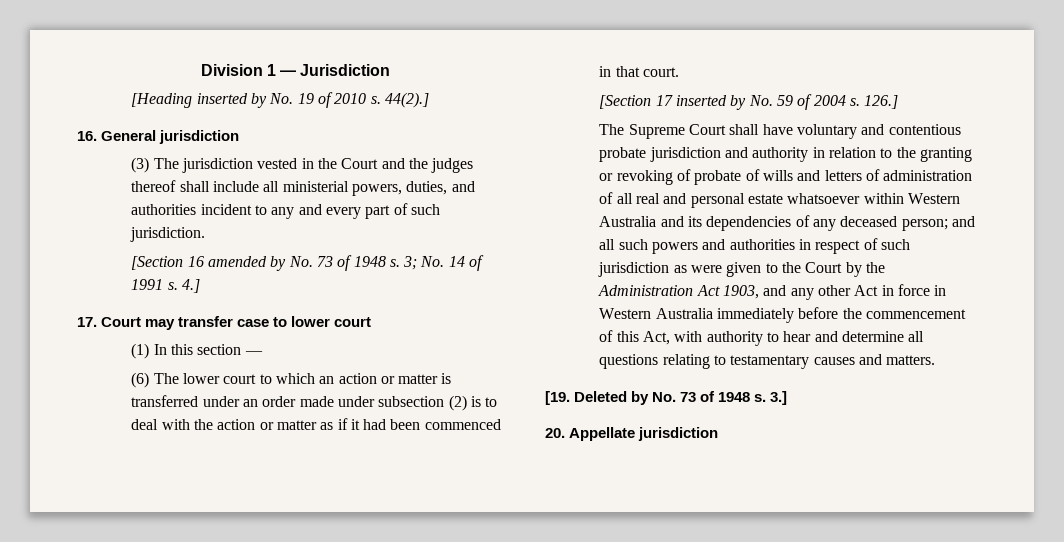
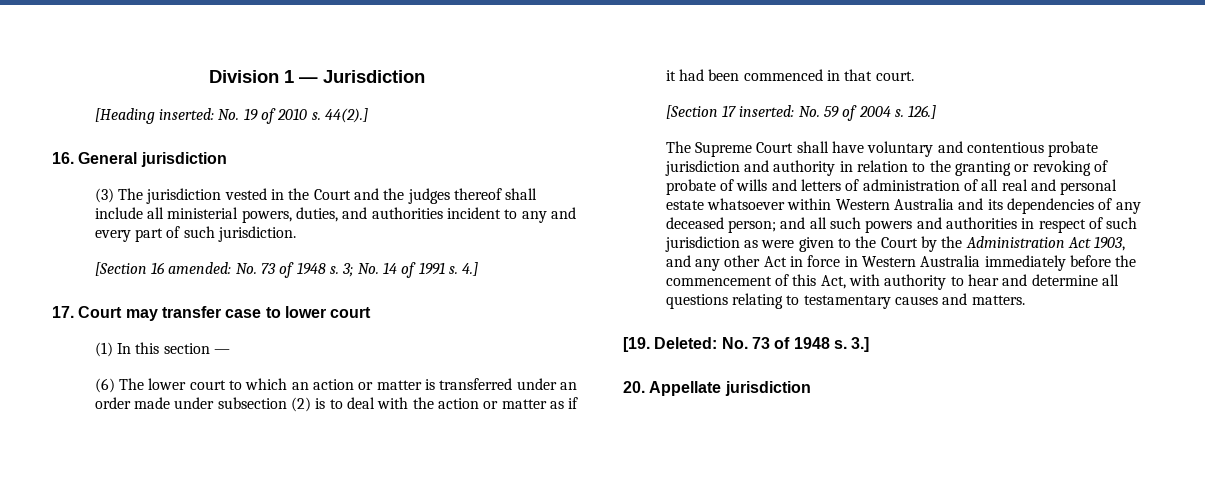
- [Heading inserted by No. 19 of 2010 s.
+ [Heading inserted: No. 19 of 2010 s.
- [Section 16 amended by No. 73 of 1948 s.
+ [Section 16 amended: No. 73 of 1948 s.
- [Section 17 inserted by No. 59 of 2004 s.
+ [Section 17 inserted: No. 59 of 2004 s.
- [19. Deleted by No. 73 of 1948 s.
+ [19. Deleted: No. 73 of 1948 s.

